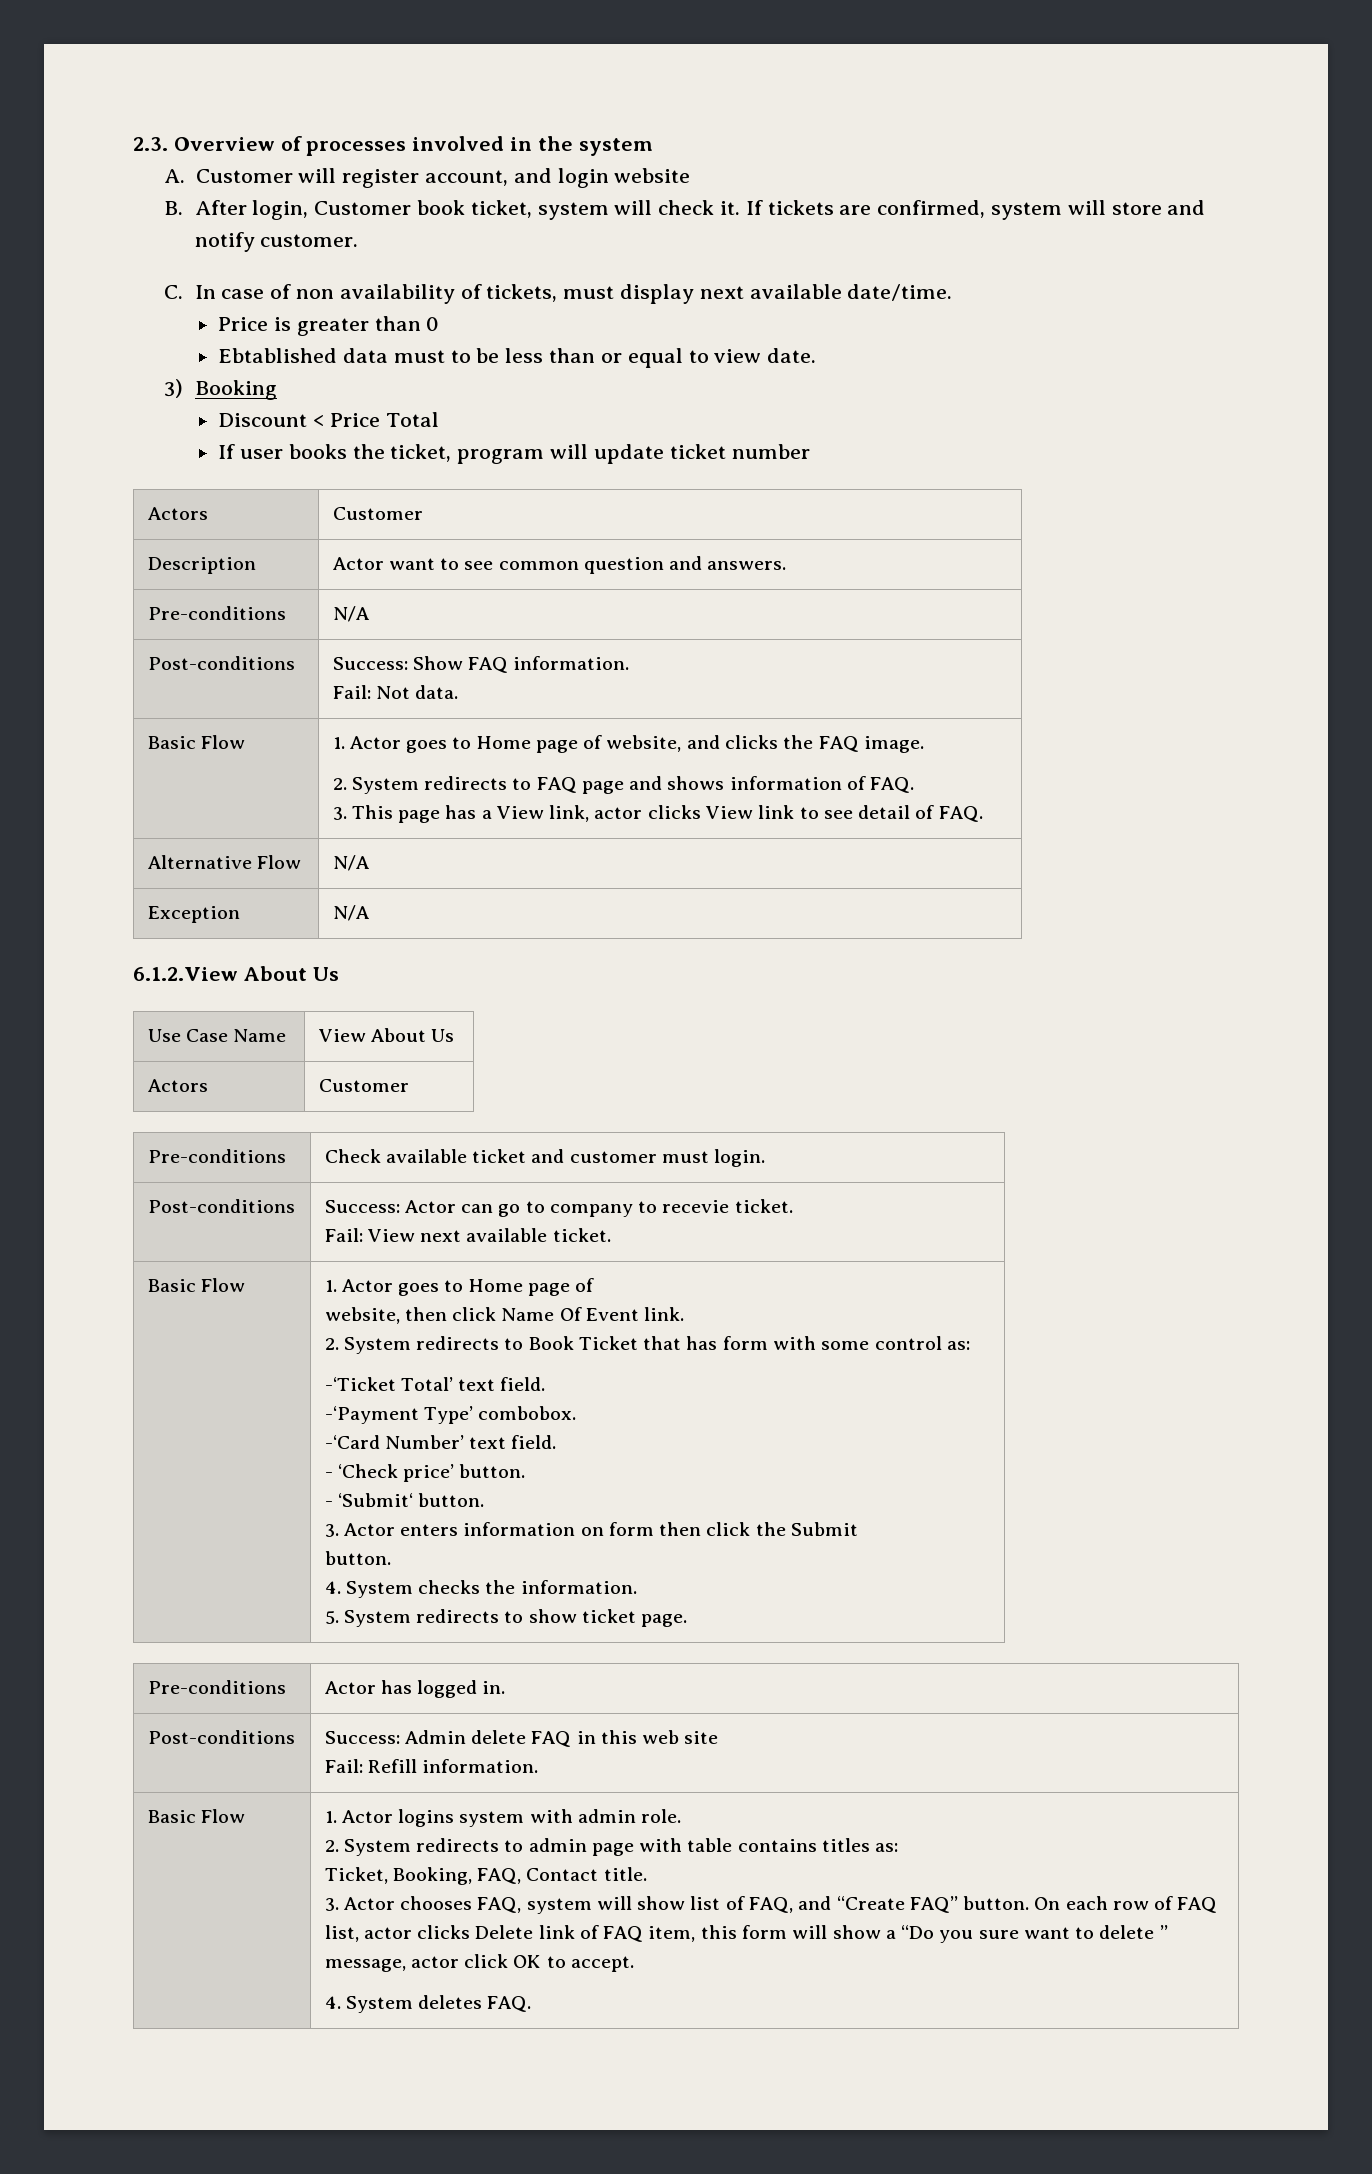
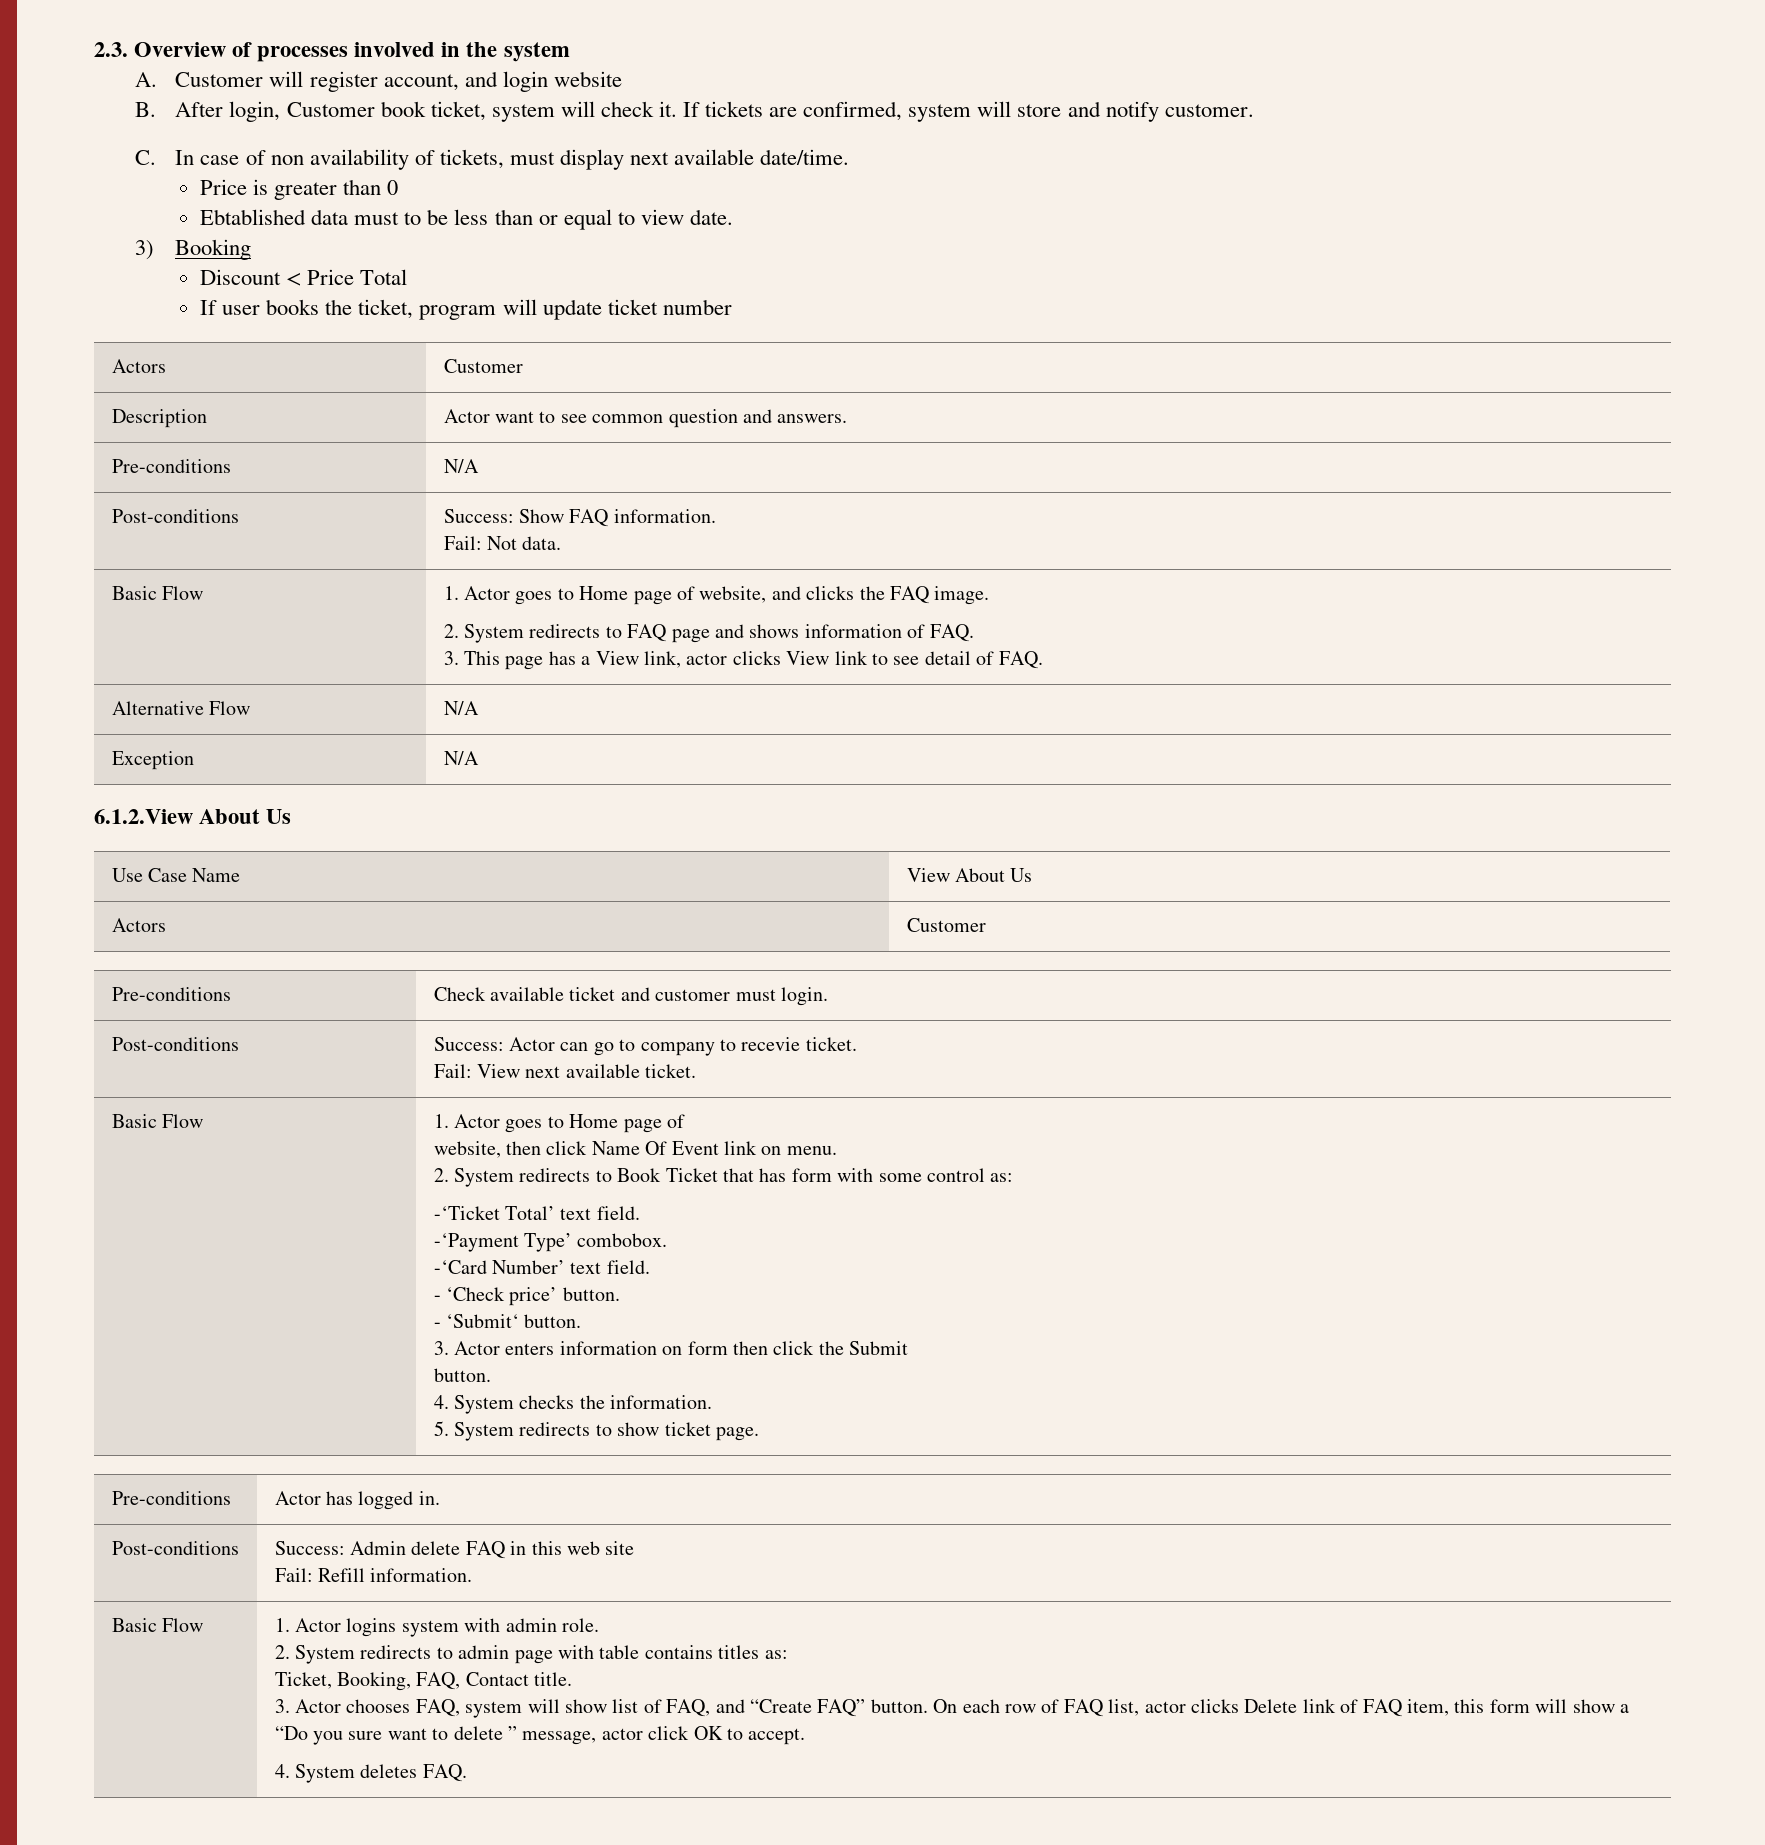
- website, then click Name Of Event link.
+ website, then click Name Of Event link on menu.

